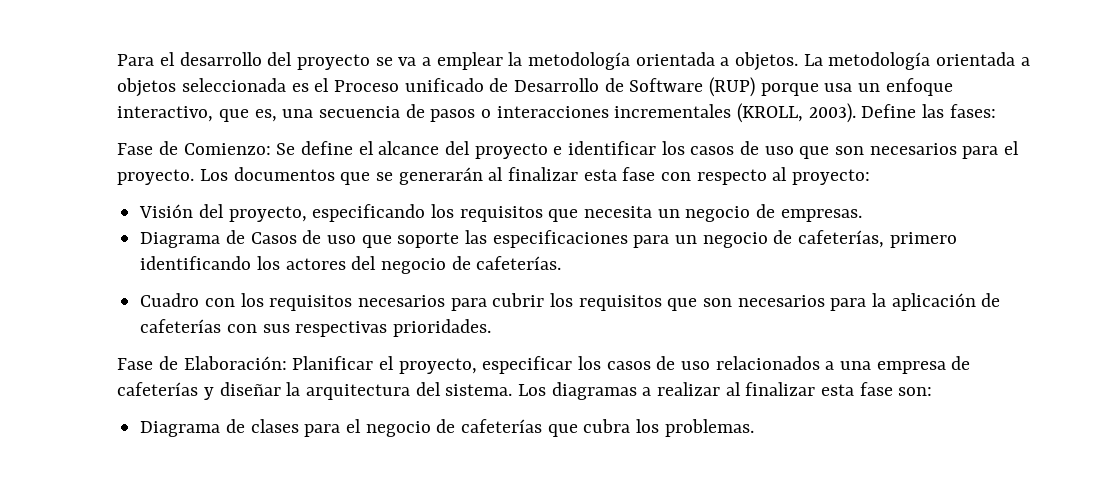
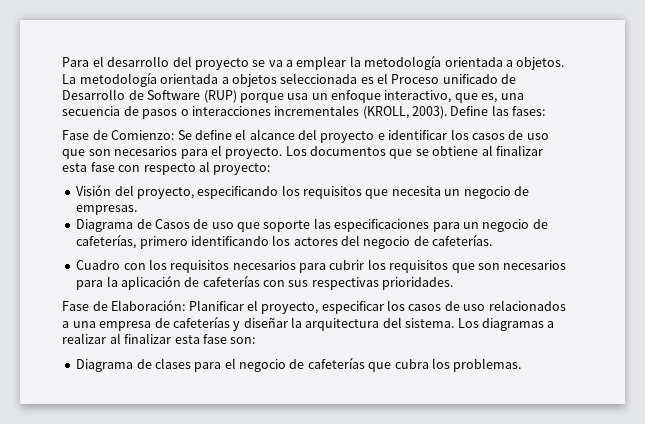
- Los documentos que se generarán al finalizar esta fase con respecto al proyecto:
+ Los documentos que se obtiene al finalizar esta fase con respecto al proyecto:

